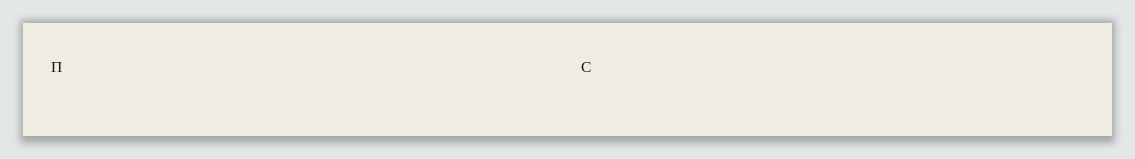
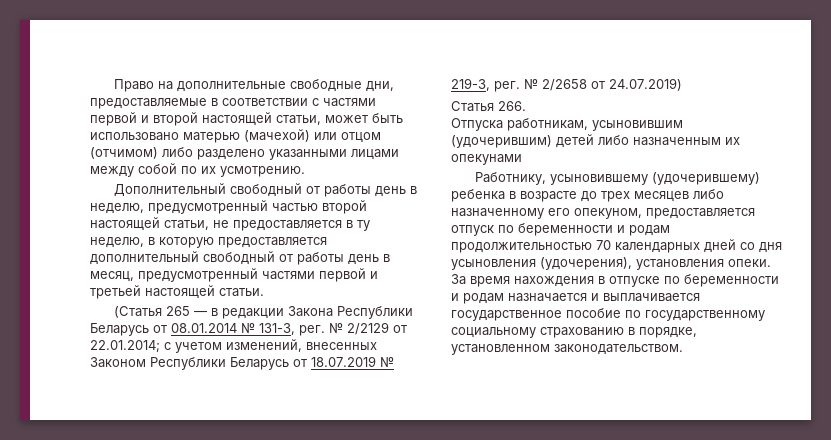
- П
- С
+ Право на дополнительные свободные дни, предоставляемые в соответствии с частями первой и второй настоящей статьи, может быть использовано матерью (мачехой) или отцом (отчимом) либо разделено указанными лицами между собой по их усмотрению.
+ Дополнительный свободный от работы день в неделю, предусмотренный частью второй настоящей статьи, не предоставляется в ту неделю, в которую предоставляется дополнительный свободный от работы день в месяц, предусмотренный частями первой и третьей настоящей статьи.
+ (Статья 265 — в редакции Закона Республики Беларусь от 08.01.2014 № 131-З, рег. № 2/2129 от 22.01.2014; с учетом изменений, внесенных Законом Республики Беларусь от 18.07.2019 № 219-З, рег. № 2/2658 от 24.07.2019)
+ Статья 266.
+ Отпуска работникам, усыновившим (удочерившим) детей либо назначенным их опекунами
+ Работнику, усыновившему (удочерившему) ребенка в возрасте до трех месяцев либо назначенному его опекуном, предоставляется отпуск по беременности и родам продолжительностью 70 календарных дней со дня усыновления (удочерения), установления опеки. За время нахождения в отпуске по беременности и родам назначается и выплачивается государственное пособие по государственному социальному страхованию в порядке, установленном законодательством.

